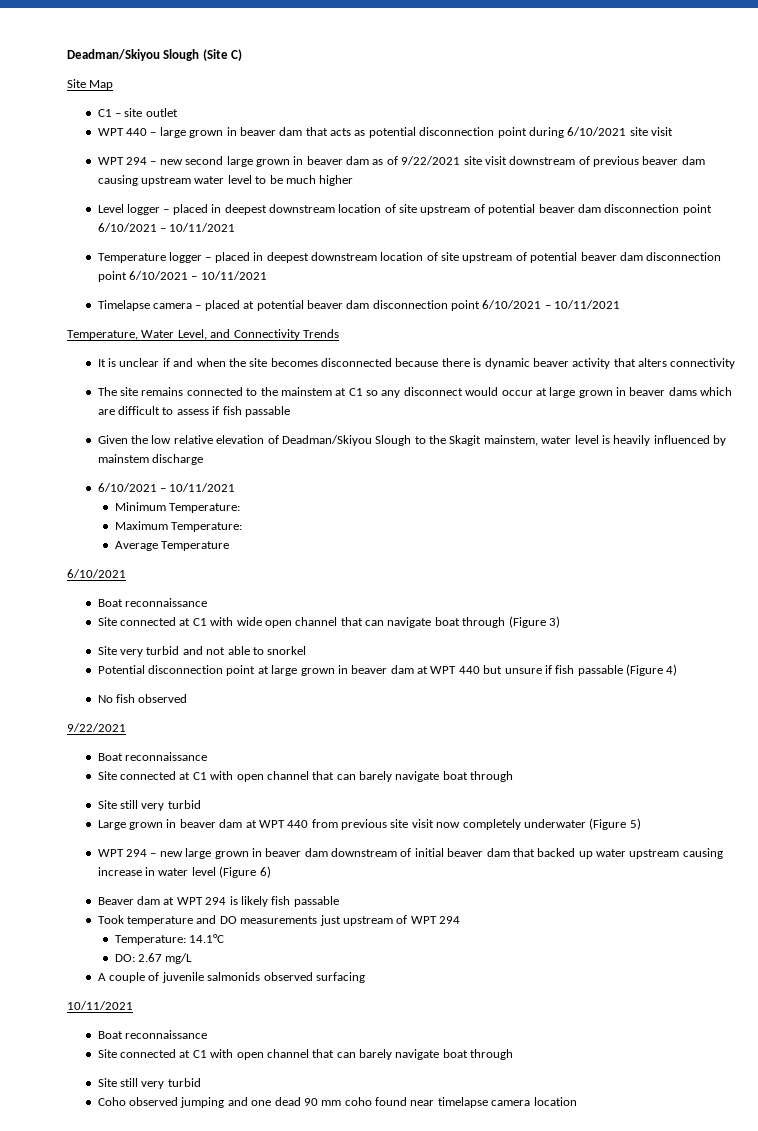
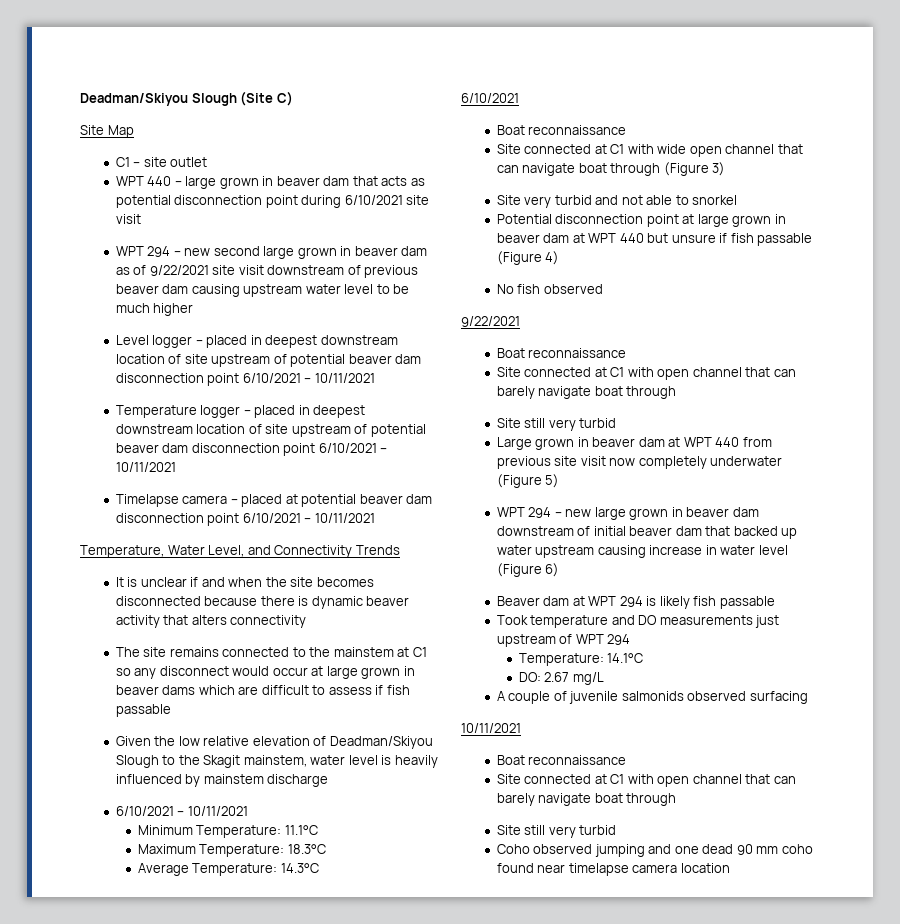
- Minimum Temperature:
+ Minimum Temperature: 11.1°C
- Maximum Temperature:
+ Maximum Temperature: 18.3°C
- Average Temperature
+ Average Temperature: 14.3°C

